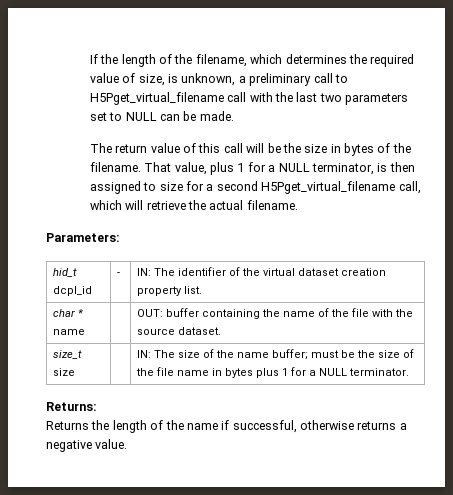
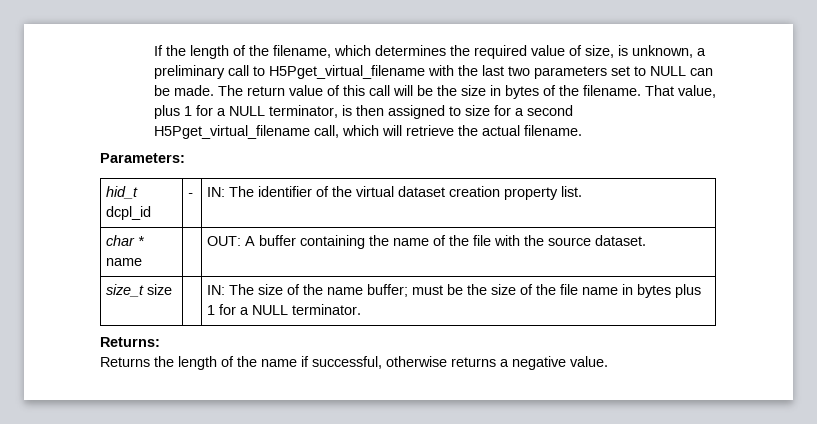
- If the length of the filename, which determines the required value of size, is unknown, a preliminary call to H5Pget_virtual_filename call with the last two parameters set to NULL can be made.
- The return value of this call will be the size in bytes of the filename.
+ If the length of the filename, which determines the required value of size, is unknown, a preliminary call to H5Pget_virtual_filename with the last two parameters set to NULL can be made. The return value of this call will be the size in bytes of the filename.
- char * name | | OUT: buffer containing the name of the file with the source dataset.
+ char * name | | OUT: A buffer containing the name of the file with the source dataset.

